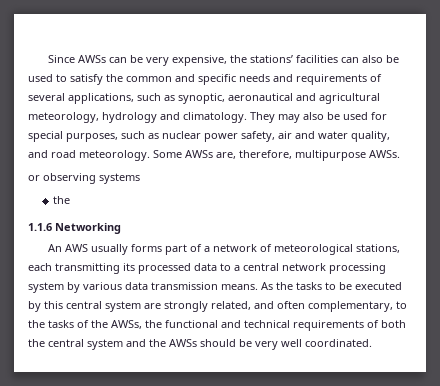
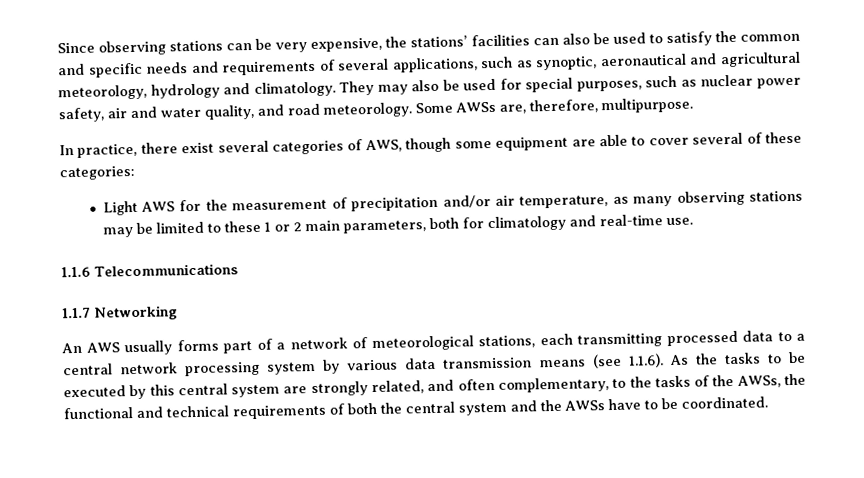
- Since AWSs can be very expensive, the stations’ facilities can also be used to satisfy the common and specific needs and requirements of several applications, such as synoptic, aeronautical and agricultural meteorology, hydrology and climatology.
+ Since observing stations can be very expensive, the stations’ facilities can also be used to satisfy the common and specific needs and requirements of several applications, such as synoptic, aeronautical and agricultural meteorology, hydrology and climatology.
- Some AWSs are, therefore, multipurpose AWSs.
- or observing systems
- the
+ Some AWSs are, therefore, multipurpose.
+ In practice, there exist several categories of AWS, though some equipment are able to cover several of these categories:
+ Light AWS for the measurement of precipitation and/or air temperature, as many observing stations may be limited to these 1 or 2 main parameters, both for climatology and real-time use.
- 1.1.6 Networking
+ 1.1.6 Telecommunications
+ 1.1.7 Networking
- An AWS usually forms part of a network of meteorological stations, each transmitting its processed data to a central network processing system by various data transmission means. As the tasks to be executed by this central system are strongly related, and often complementary, to the tasks of the AWSs, the functional and technical requirements of both the central system and the AWSs should be very well coordinated.
+ An AWS usually forms part of a network of meteorological stations, each transmitting processed data to a central network processing system by various data transmission means (see 1.1.6). As the tasks to be executed by this central system are strongly related, and often complementary, to the tasks of the AWSs, the functional and technical requirements of both the central system and the AWSs have to be coordinated.

